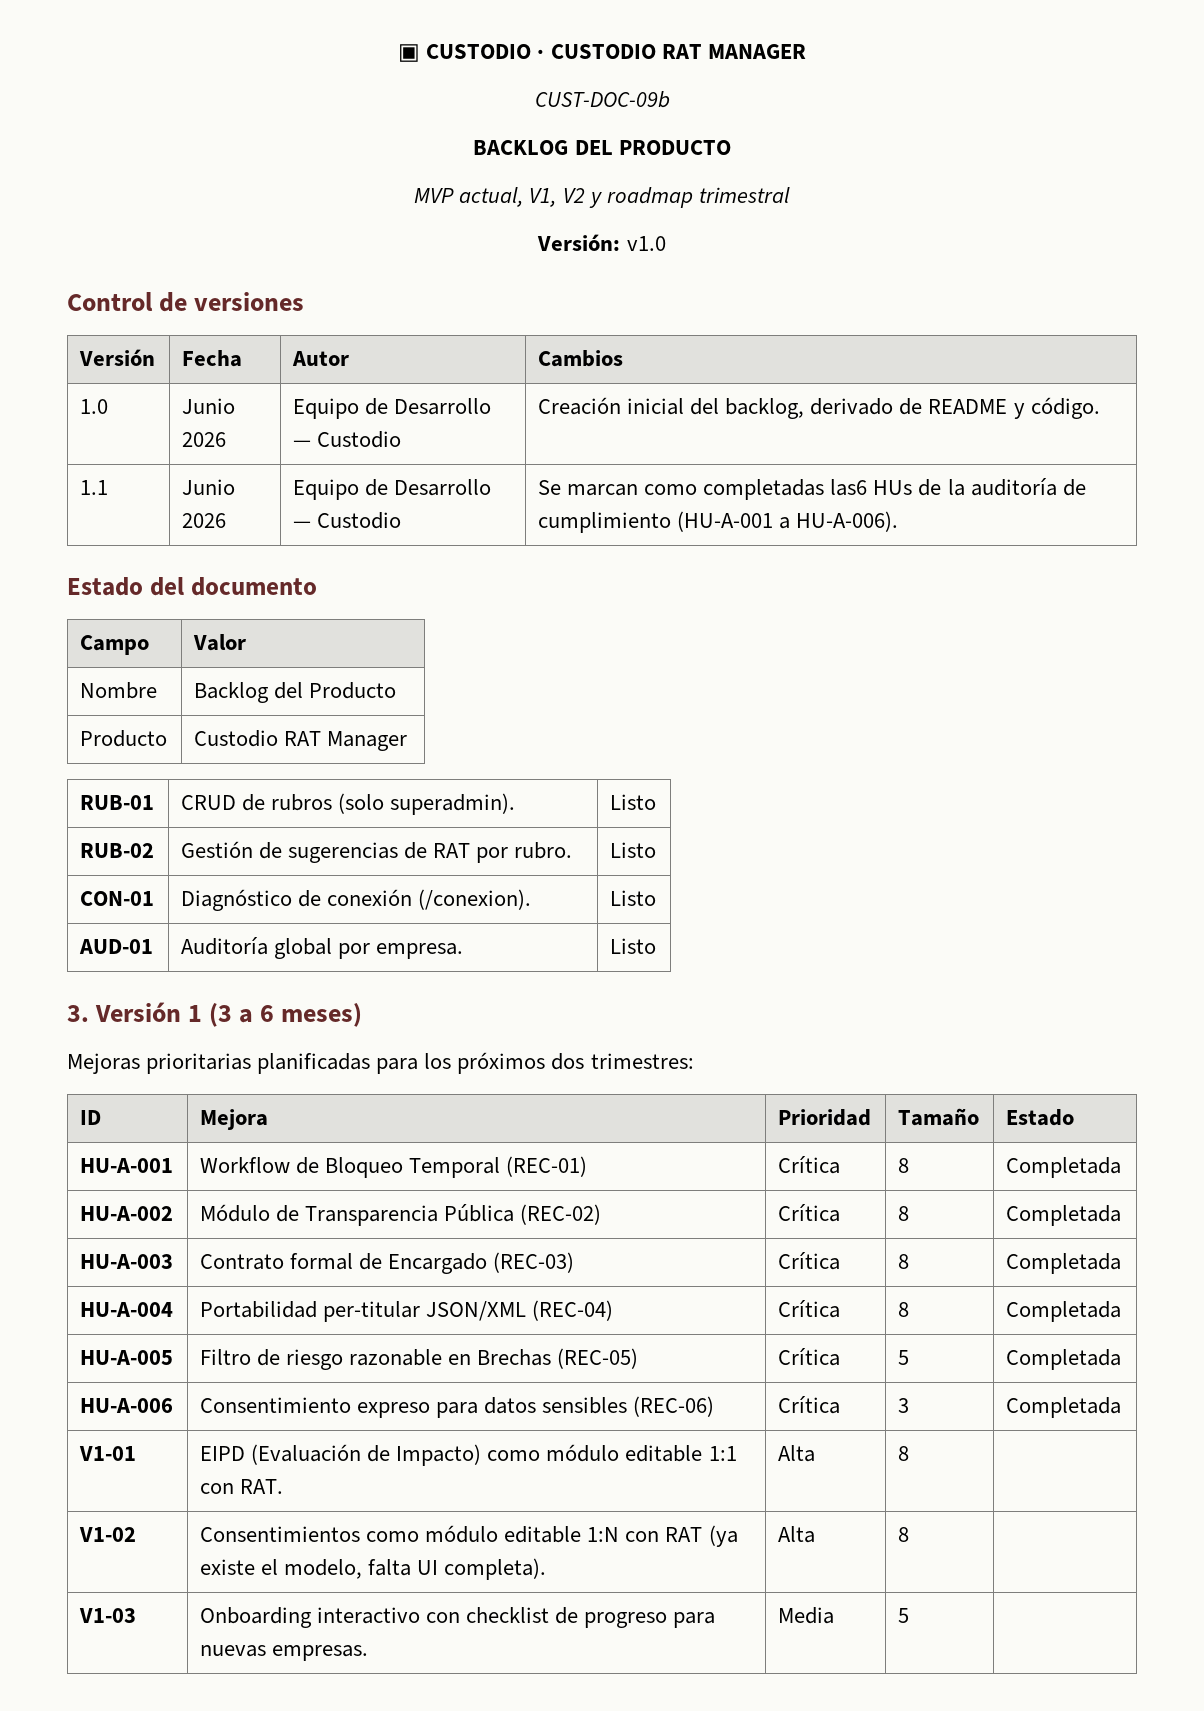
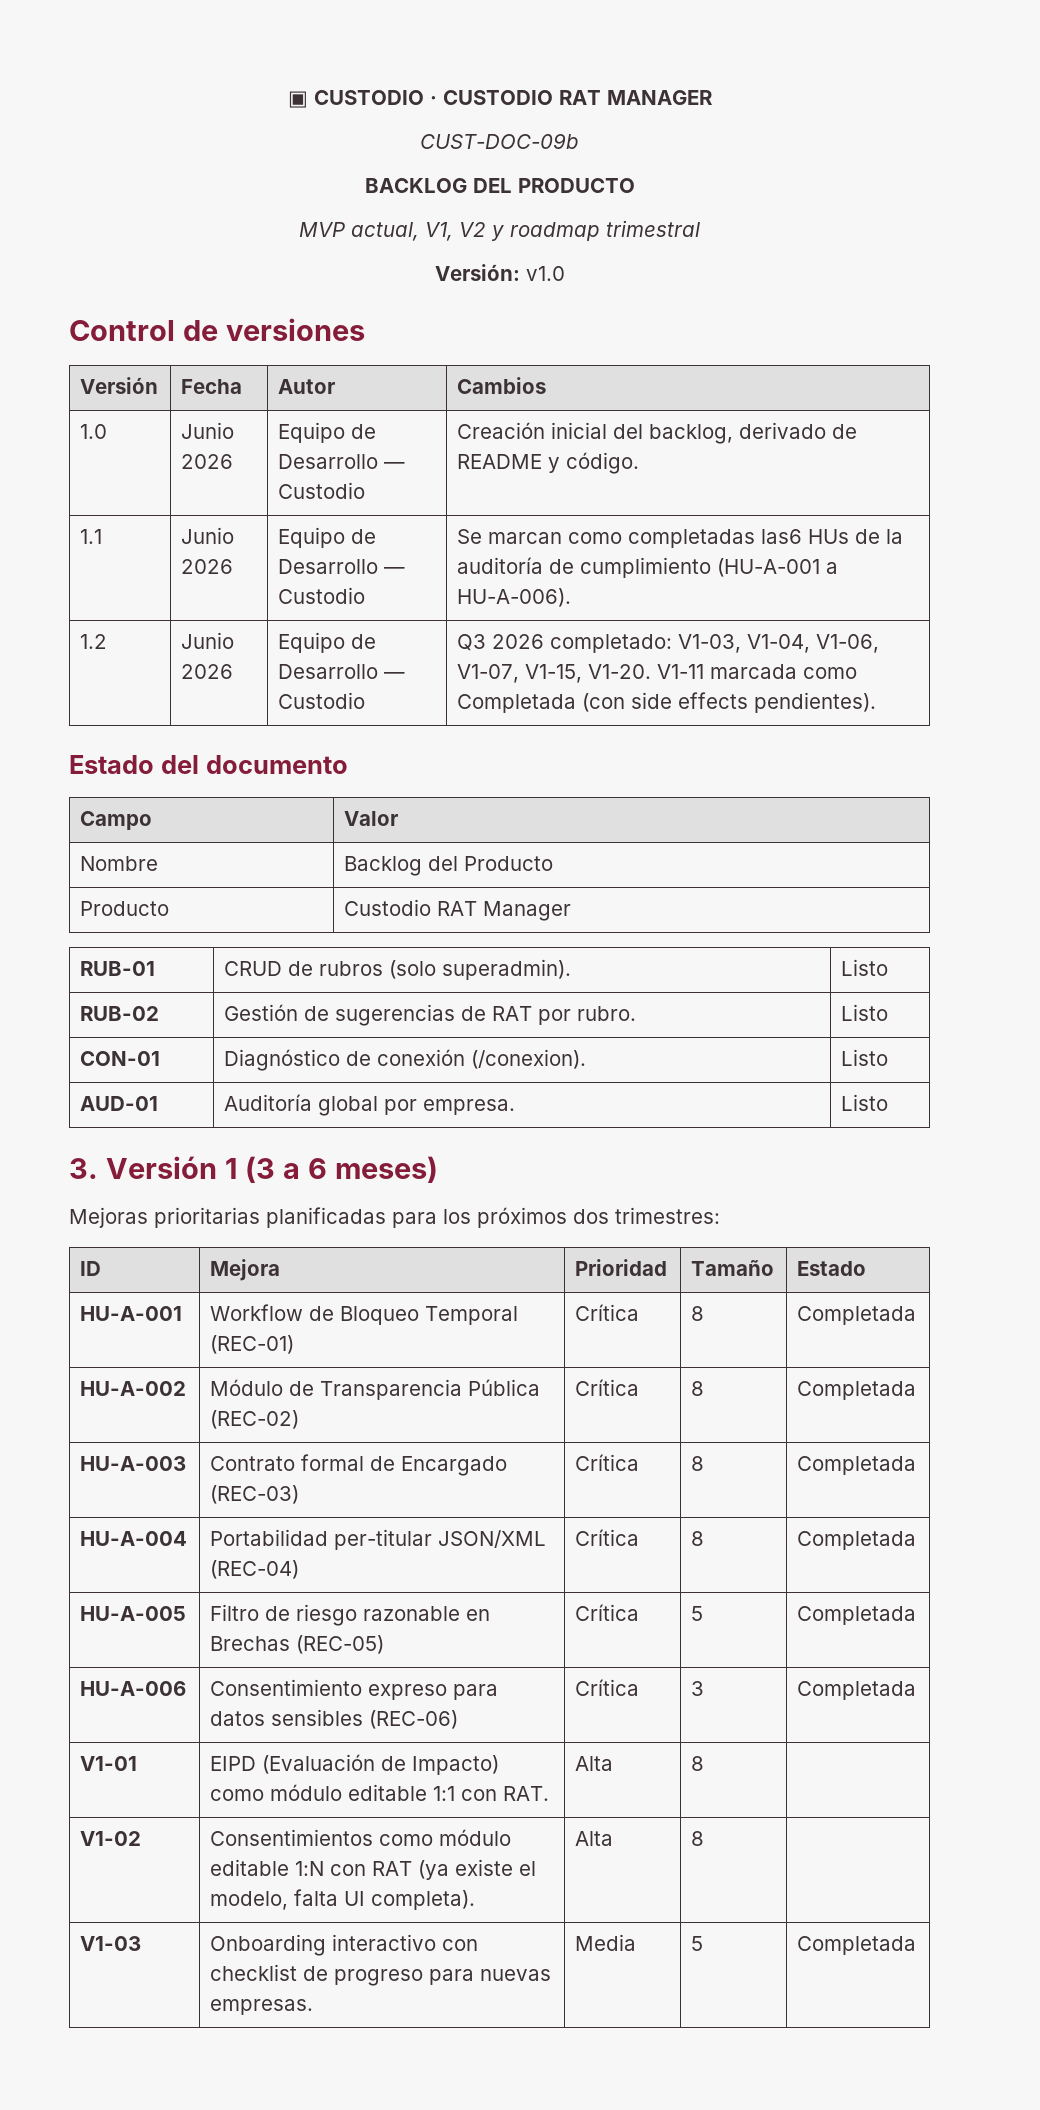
+ 1.2 | Junio 2026 | Equipo de Desarrollo — Custodio | Q3 2026 completado: V1-03, V1-04, V1-06, V1-07, V1-15, V1-20. V1-11 marcada como Completada (con side effects pendientes).
- V1-03 | Onboarding interactivo con checklist de progreso para nuevas empresas. | Media | 5 |
+ V1-03 | Onboarding interactivo con checklist de progreso para nuevas empresas. | Media | 5 | Completada

